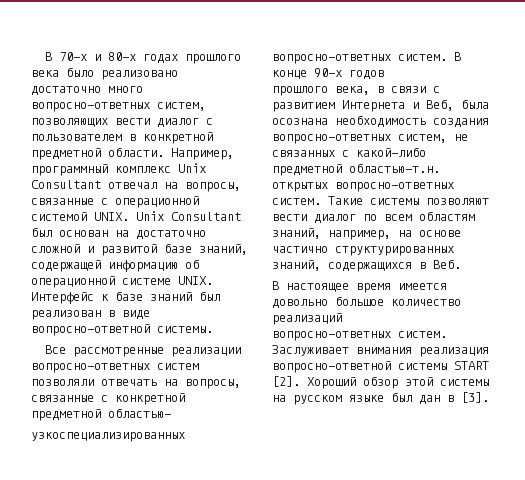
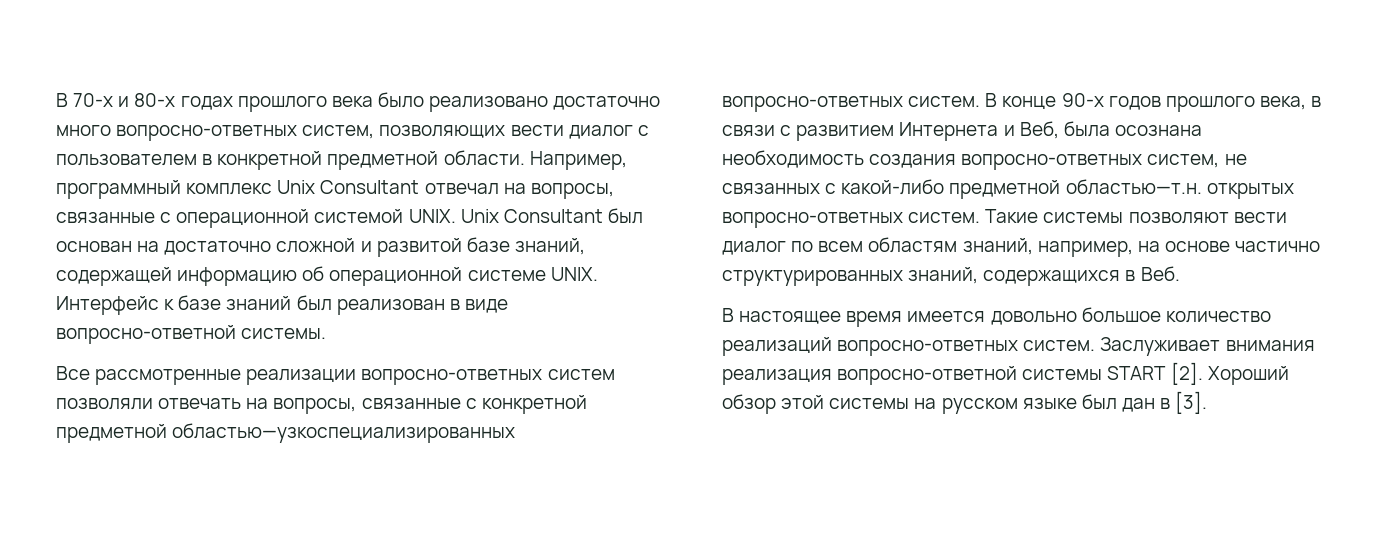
- Все рассмотренные реализации вопросно-ответных систем позволяли отвечать на вопросы, связанные с конкретной предметной областью—
- узкоспециализированных вопросно-ответных систем.
+ Все рассмотренные реализации вопросно-ответных систем позволяли отвечать на вопросы, связанные с конкретной предметной областью—узкоспециализированных вопросно-ответных систем.
- В конце 90-х годов
- прошлого века, в связи с развитием Интернета и Веб, была осознана необходимость создания вопросно-ответных систем, не связанных с какой-либо предметной областью—т.н. открытых вопросно-ответных систем.
+ В конце 90-х годов прошлого века, в связи с развитием Интернета и Веб, была осознана необходимость создания вопросно-ответных систем, не связанных с какой-либо предметной областью—т.н. открытых вопросно-ответных систем.
- В настоящее время имеется довольно большое количество реализаций
- вопросно-ответных систем.
+ В настоящее время имеется довольно большое количество реализаций вопросно-ответных систем.

